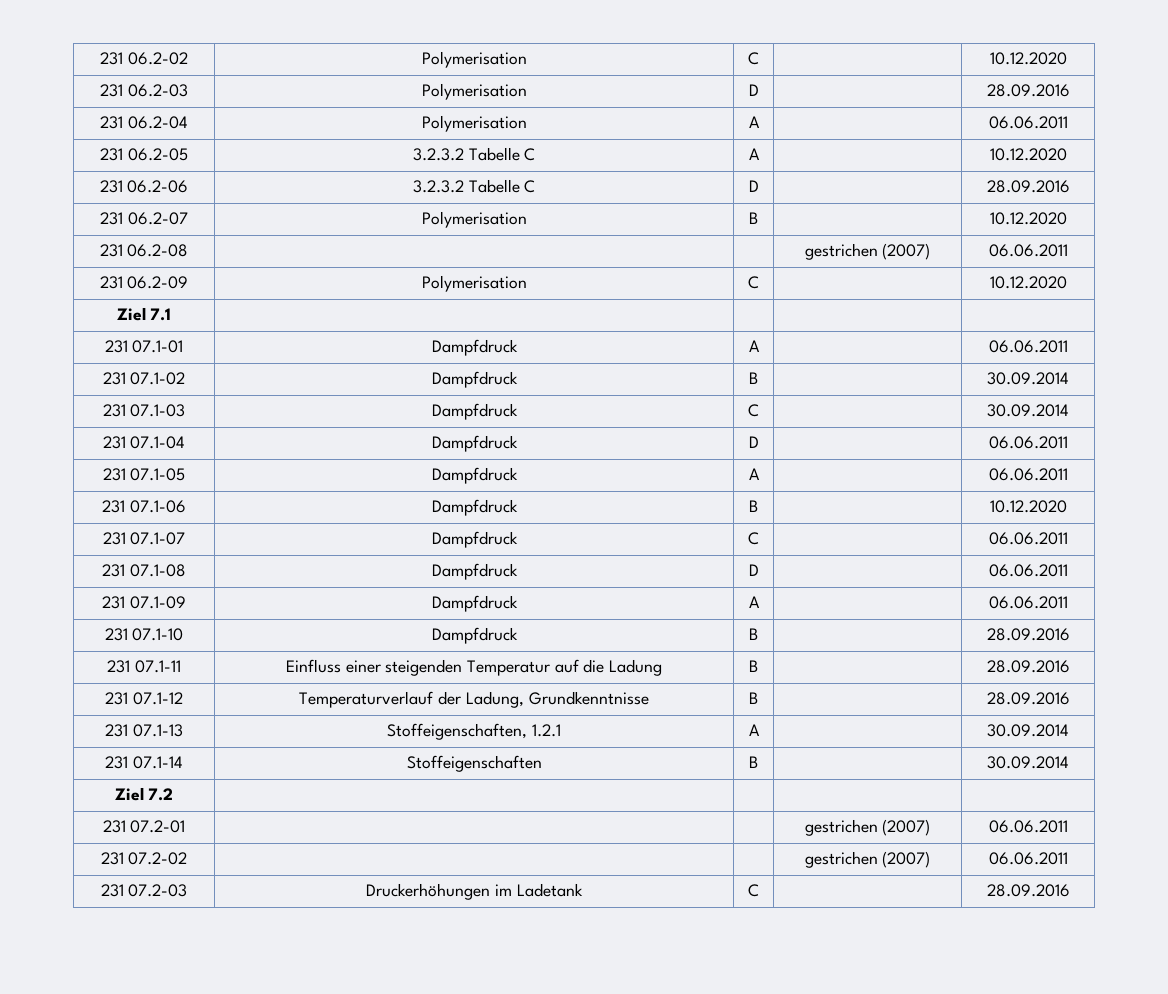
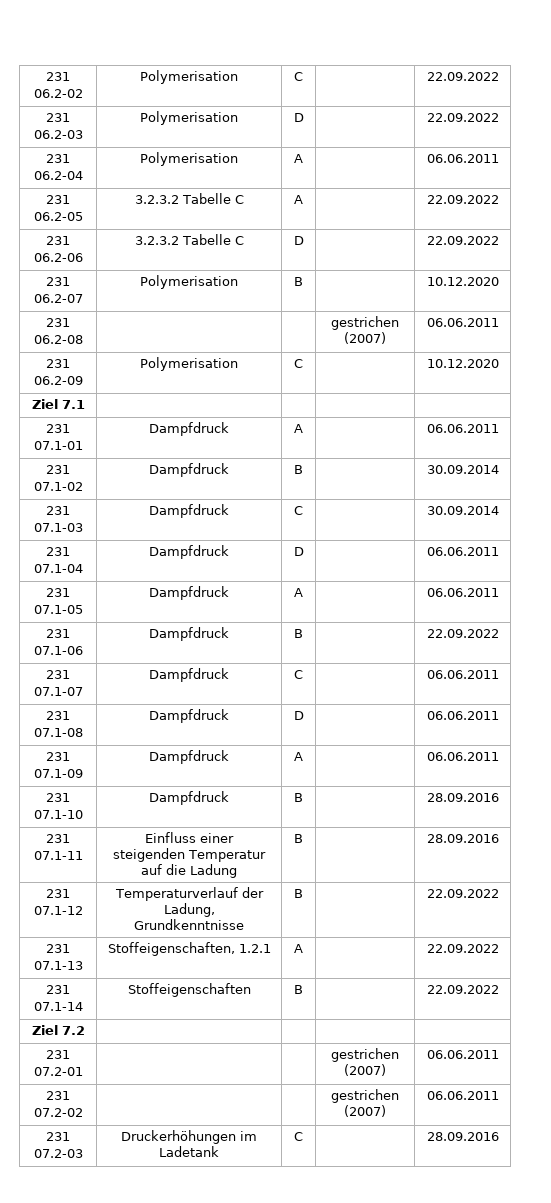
- 231 06.2-02 | Polymerisation | C | | 10.12.2020
+ 231 06.2-02 | Polymerisation | C | | 22.09.2022
- 231 06.2-03 | Polymerisation | D | | 28.09.2016
+ 231 06.2-03 | Polymerisation | D | | 22.09.2022
- 231 06.2-05 | 3.2.3.2 Tabelle C | A | | 10.12.2020
+ 231 06.2-05 | 3.2.3.2 Tabelle C | A | | 22.09.2022
- 231 06.2-06 | 3.2.3.2 Tabelle C | D | | 28.09.2016
+ 231 06.2-06 | 3.2.3.2 Tabelle C | D | | 22.09.2022
- 231 07.1-06 | Dampfdruck | B | | 10.12.2020
+ 231 07.1-06 | Dampfdruck | B | | 22.09.2022
- 231 07.1-12 | Temperaturverlauf der Ladung, Grundkenntnisse | B | | 28.09.2016
+ 231 07.1-12 | Temperaturverlauf der Ladung, Grundkenntnisse | B | | 22.09.2022
- 231 07.1-13 | Stoffeigenschaften, 1.2.1 | A | | 30.09.2014
+ 231 07.1-13 | Stoffeigenschaften, 1.2.1 | A | | 22.09.2022
- 231 07.1-14 | Stoffeigenschaften | B | | 30.09.2014
+ 231 07.1-14 | Stoffeigenschaften | B | | 22.09.2022

